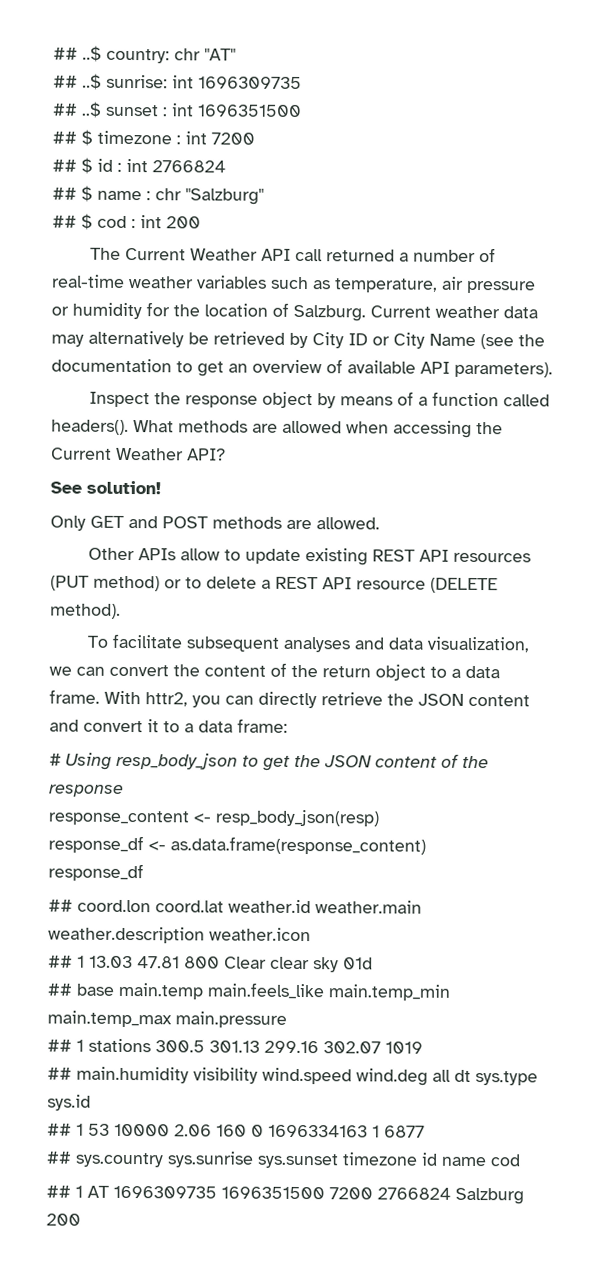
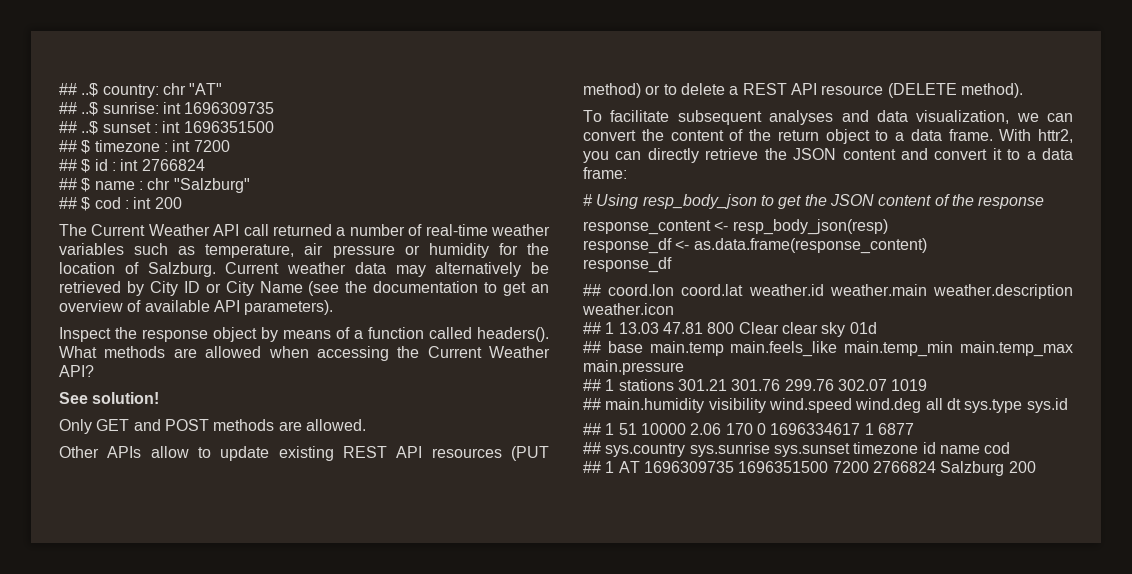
- ## 1 stations 300.5 301.13 299.16 302.07 1019
+ ## 1 stations 301.21 301.76 299.76 302.07 1019
- ## 1 53 10000 2.06 160 0 1696334163 1 6877
+ ## 1 51 10000 2.06 170 0 1696334617 1 6877

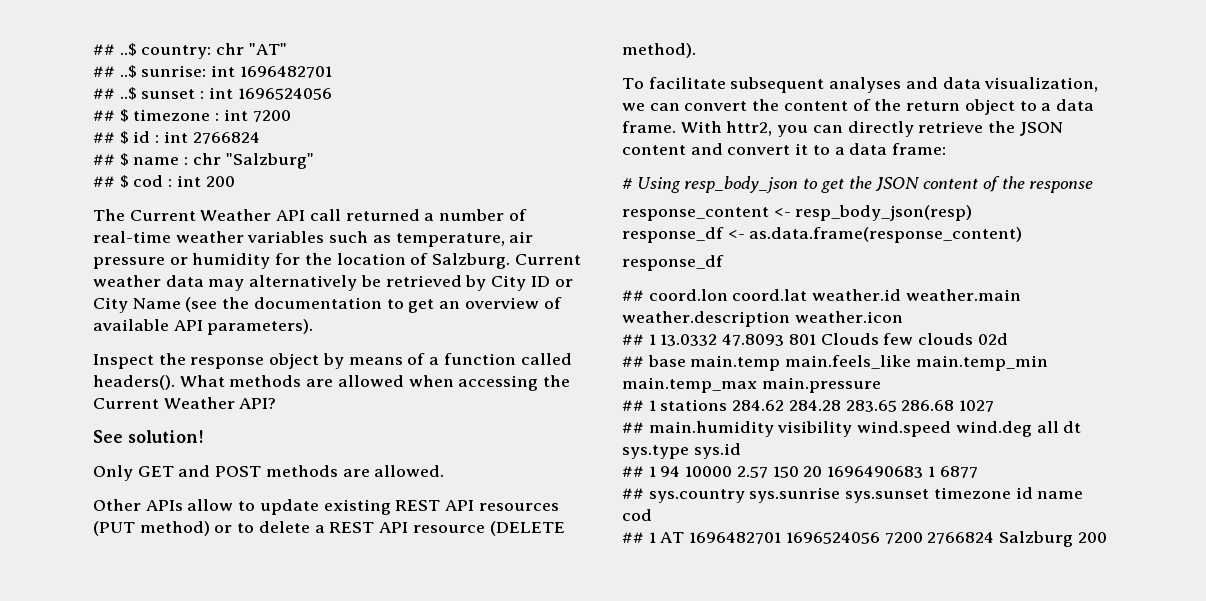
- ## ..$ sunrise: int 1696309735
+ ## ..$ sunrise: int 1696482701
- ## ..$ sunset : int 1696351500
+ ## ..$ sunset : int 1696524056
- ## 1 13.03 47.81 800 Clear clear sky 01d
+ ## 1 13.0332 47.8093 801 Clouds few clouds 02d
- ## 1 stations 301.21 301.76 299.76 302.07 1019
+ ## 1 stations 284.62 284.28 283.65 286.68 1027
- ## 1 51 10000 2.06 170 0 1696334617 1 6877
+ ## 1 94 10000 2.57 150 20 1696490683 1 6877
- ## 1 AT 1696309735 1696351500 7200 2766824 Salzburg 200
+ ## 1 AT 1696482701 1696524056 7200 2766824 Salzburg 200

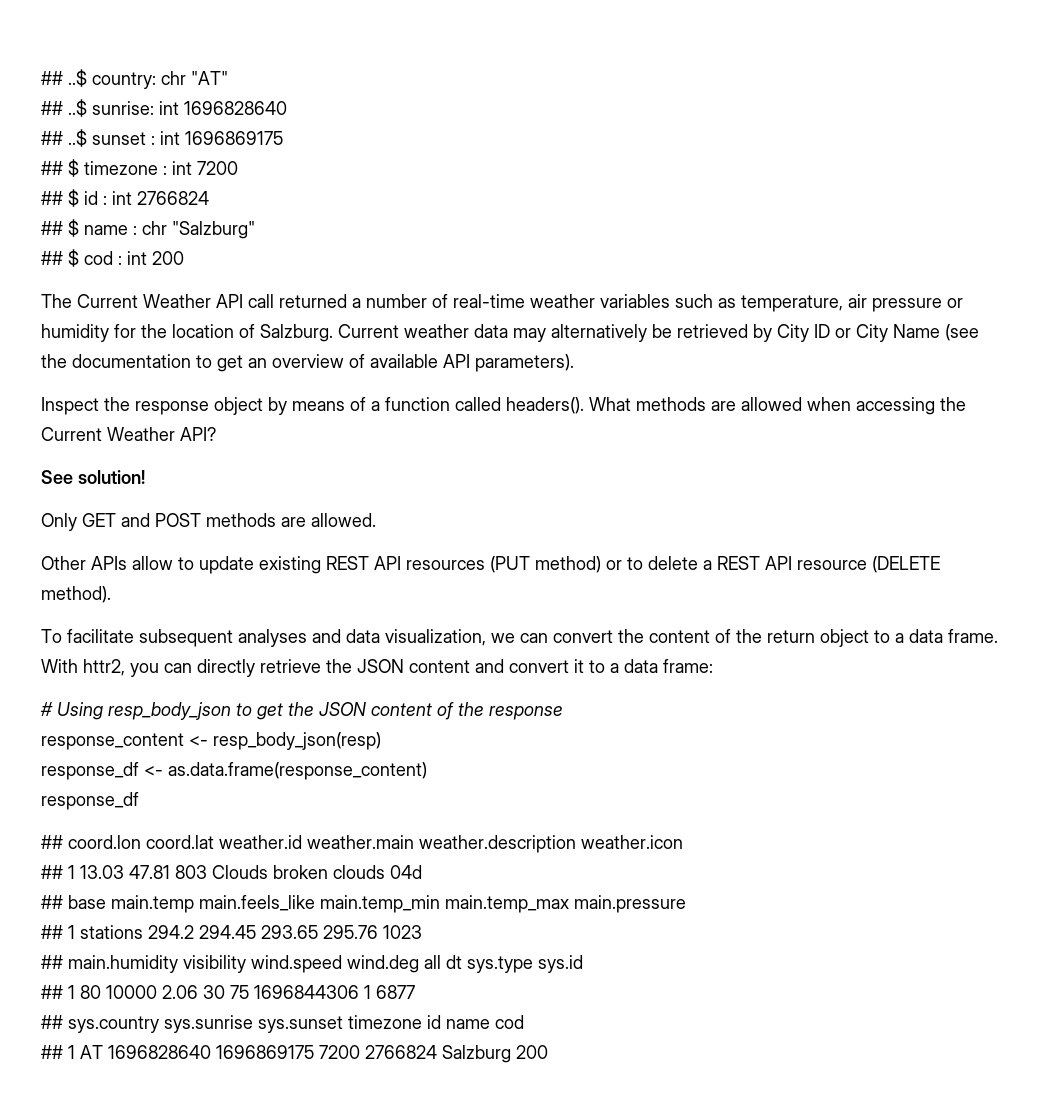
- ## ..$ sunrise: int 1696482701
+ ## ..$ sunrise: int 1696828640
- ## ..$ sunset : int 1696524056
+ ## ..$ sunset : int 1696869175
- ## 1 13.0332 47.8093 801 Clouds few clouds 02d
+ ## 1 13.03 47.81 803 Clouds broken clouds 04d
- ## 1 stations 284.62 284.28 283.65 286.68 1027
+ ## 1 stations 294.2 294.45 293.65 295.76 1023
- ## 1 94 10000 2.57 150 20 1696490683 1 6877
+ ## 1 80 10000 2.06 30 75 1696844306 1 6877
- ## 1 AT 1696482701 1696524056 7200 2766824 Salzburg 200
+ ## 1 AT 1696828640 1696869175 7200 2766824 Salzburg 200

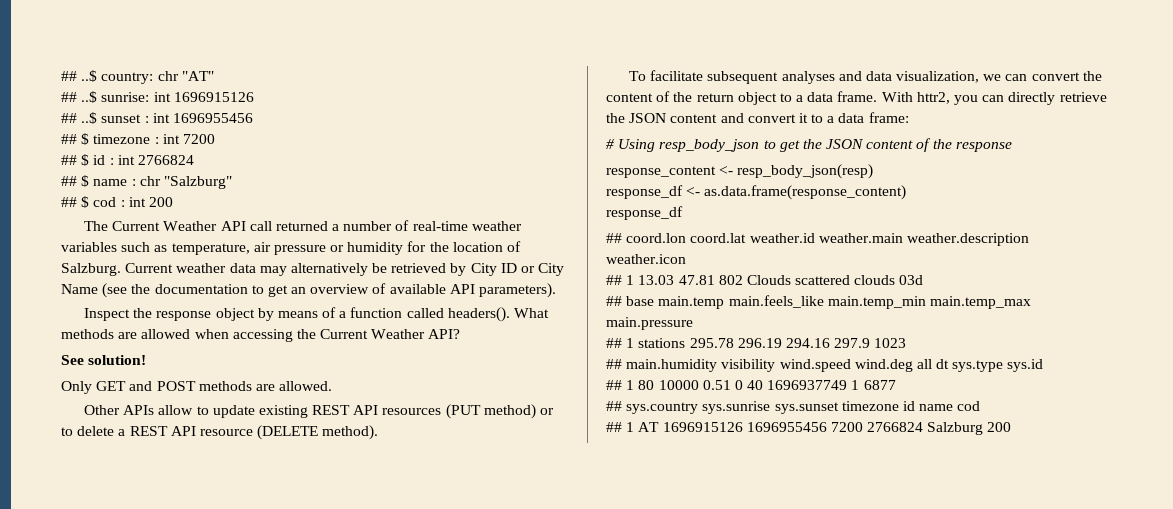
- ## ..$ sunrise: int 1696828640
+ ## ..$ sunrise: int 1696915126
- ## ..$ sunset : int 1696869175
+ ## ..$ sunset : int 1696955456
- ## 1 13.03 47.81 803 Clouds broken clouds 04d
+ ## 1 13.03 47.81 802 Clouds scattered clouds 03d
- ## 1 stations 294.2 294.45 293.65 295.76 1023
+ ## 1 stations 295.78 296.19 294.16 297.9 1023
- ## 1 80 10000 2.06 30 75 1696844306 1 6877
+ ## 1 80 10000 0.51 0 40 1696937749 1 6877
- ## 1 AT 1696828640 1696869175 7200 2766824 Salzburg 200
+ ## 1 AT 1696915126 1696955456 7200 2766824 Salzburg 200

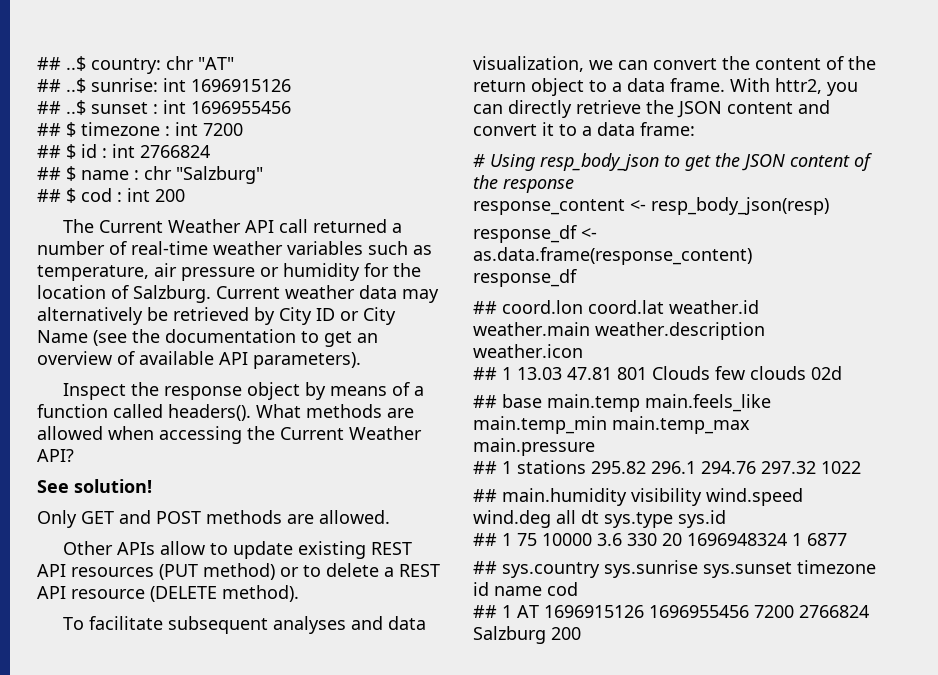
- ## 1 13.03 47.81 802 Clouds scattered clouds 03d
+ ## 1 13.03 47.81 801 Clouds few clouds 02d
- ## 1 stations 295.78 296.19 294.16 297.9 1023
+ ## 1 stations 295.82 296.1 294.76 297.32 1022
- ## 1 80 10000 0.51 0 40 1696937749 1 6877
+ ## 1 75 10000 3.6 330 20 1696948324 1 6877

